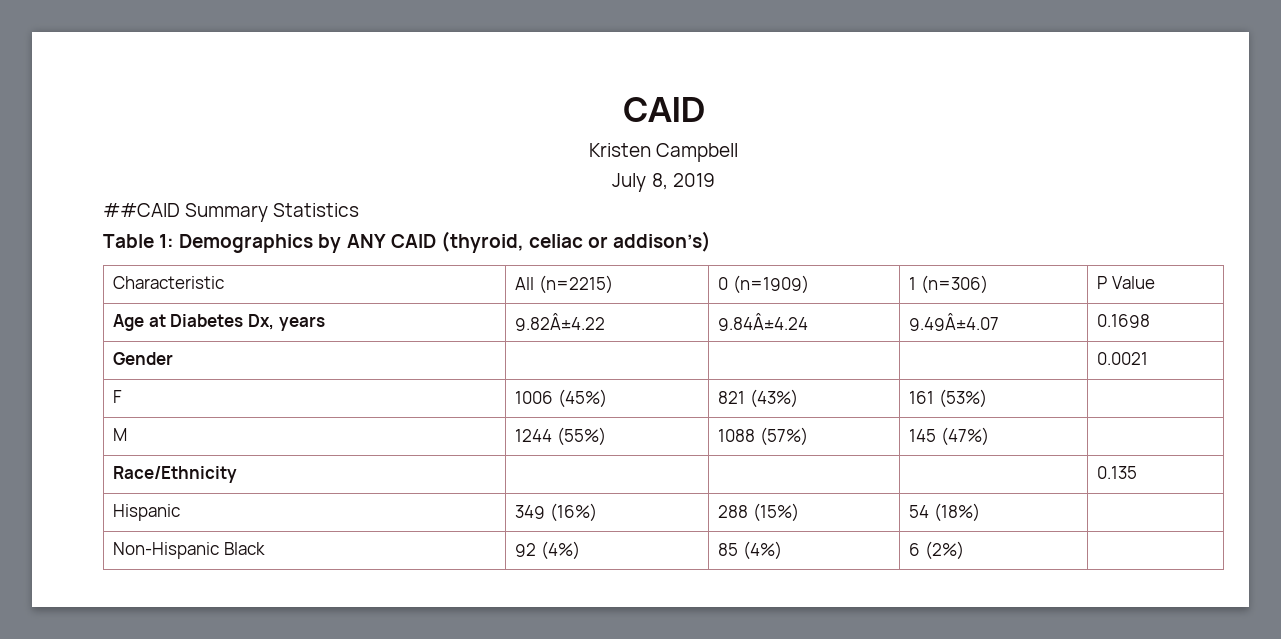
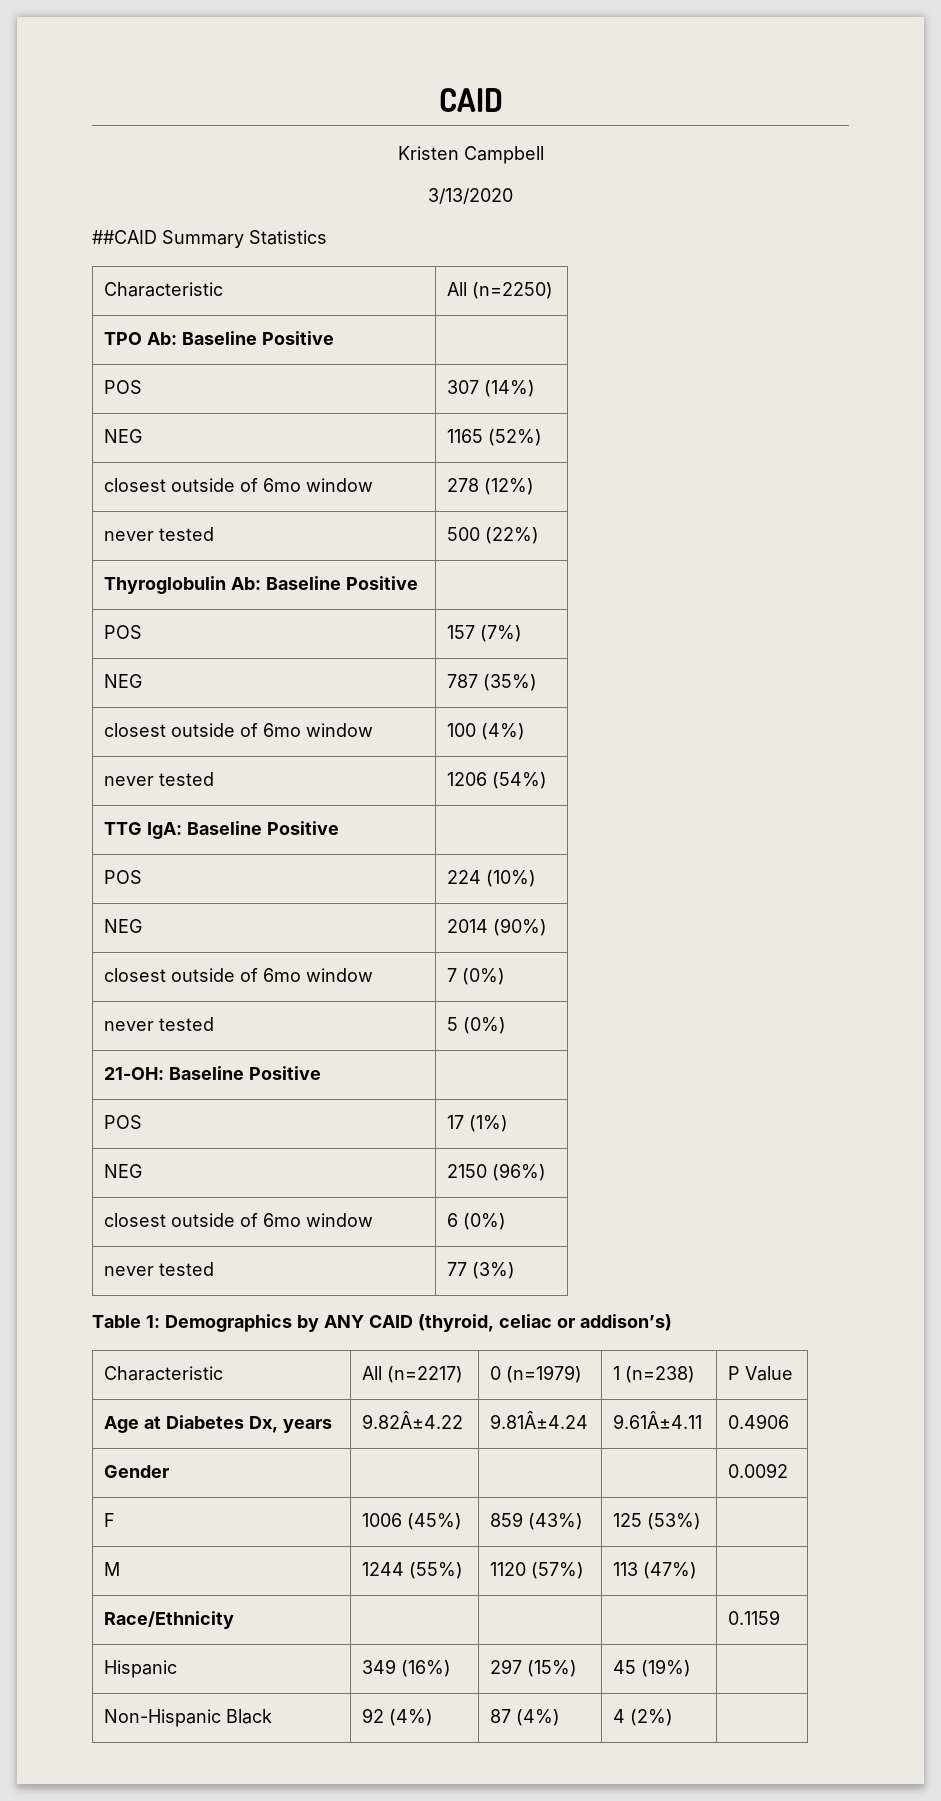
- July 8, 2019
+ 3/13/2020
+ Characteristic | All (n=2250)
+ TPO Ab: Baseline Positive |
+ POS | 307 (14%)
+ NEG | 1165 (52%)
+ closest outside of 6mo window | 278 (12%)
+ never tested | 500 (22%)
+ Thyroglobulin Ab: Baseline Positive |
+ POS | 157 (7%)
+ NEG | 787 (35%)
+ closest outside of 6mo window | 100 (4%)
+ never tested | 1206 (54%)
+ TTG IgA: Baseline Positive |
+ POS | 224 (10%)
+ NEG | 2014 (90%)
+ closest outside of 6mo window | 7 (0%)
+ never tested | 5 (0%)
+ 21-OH: Baseline Positive |
+ POS | 17 (1%)
+ NEG | 2150 (96%)
+ closest outside of 6mo window | 6 (0%)
+ never tested | 77 (3%)
- Characteristic | All (n=2215) | 0 (n=1909) | 1 (n=306) | P Value
+ Characteristic | All (n=2217) | 0 (n=1979) | 1 (n=238) | P Value
- Age at Diabetes Dx, years | 9.82Â±4.22 | 9.84Â±4.24 | 9.49Â±4.07 | 0.1698
+ Age at Diabetes Dx, years | 9.82Â±4.22 | 9.81Â±4.24 | 9.61Â±4.11 | 0.4906
- Gender | | | | 0.0021
+ Gender | | | | 0.0092
- F | 1006 (45%) | 821 (43%) | 161 (53%) |
+ F | 1006 (45%) | 859 (43%) | 125 (53%) |
- M | 1244 (55%) | 1088 (57%) | 145 (47%) |
+ M | 1244 (55%) | 1120 (57%) | 113 (47%) |
- Race/Ethnicity | | | | 0.135
+ Race/Ethnicity | | | | 0.1159
- Hispanic | 349 (16%) | 288 (15%) | 54 (18%) |
+ Hispanic | 349 (16%) | 297 (15%) | 45 (19%) |
- Non-Hispanic Black | 92 (4%) | 85 (4%) | 6 (2%) |
+ Non-Hispanic Black | 92 (4%) | 87 (4%) | 4 (2%) |

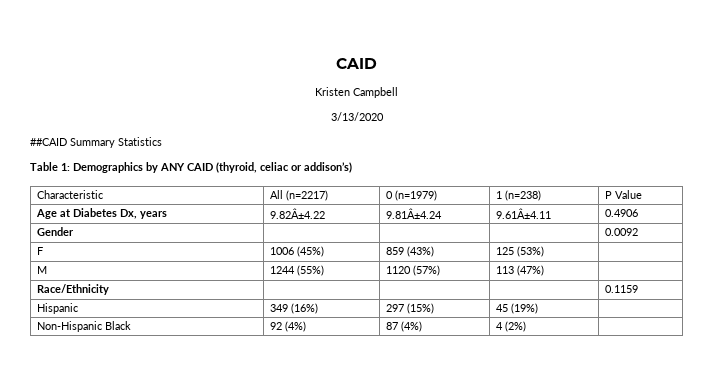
- Characteristic | All (n=2250)
- TPO Ab: Baseline Positive |
- POS | 307 (14%)
- NEG | 1165 (52%)
- closest outside of 6mo window | 278 (12%)
- never tested | 500 (22%)
- Thyroglobulin Ab: Baseline Positive |
- POS | 157 (7%)
- NEG | 787 (35%)
- closest outside of 6mo window | 100 (4%)
- never tested | 1206 (54%)
- TTG IgA: Baseline Positive |
- POS | 224 (10%)
- NEG | 2014 (90%)
- closest outside of 6mo window | 7 (0%)
- never tested | 5 (0%)
- 21-OH: Baseline Positive |
- POS | 17 (1%)
- NEG | 2150 (96%)
- closest outside of 6mo window | 6 (0%)
- never tested | 77 (3%)

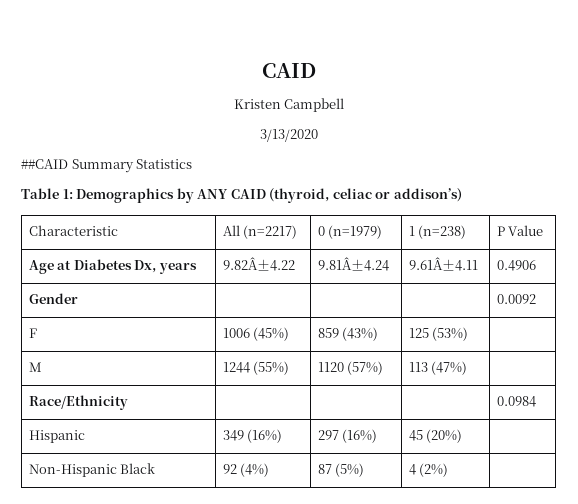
- Race/Ethnicity | | | | 0.1159
+ Race/Ethnicity | | | | 0.0984
- Hispanic | 349 (16%) | 297 (15%) | 45 (19%) |
+ Hispanic | 349 (16%) | 297 (16%) | 45 (20%) |
- Non-Hispanic Black | 92 (4%) | 87 (4%) | 4 (2%) |
+ Non-Hispanic Black | 92 (4%) | 87 (5%) | 4 (2%) |

